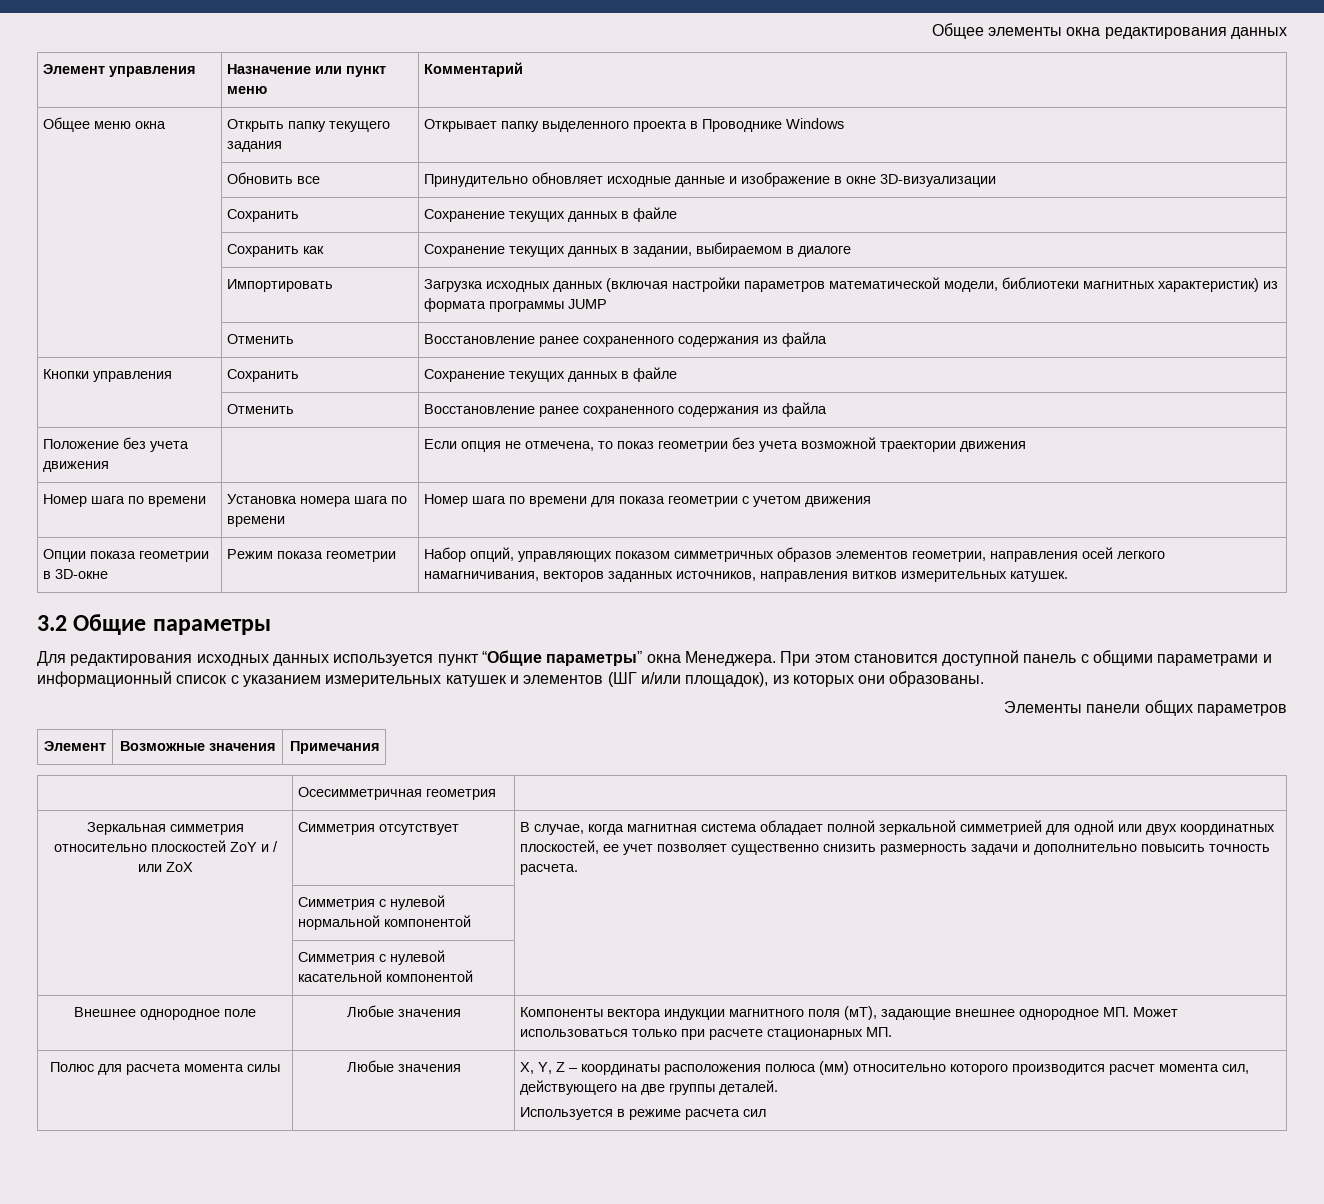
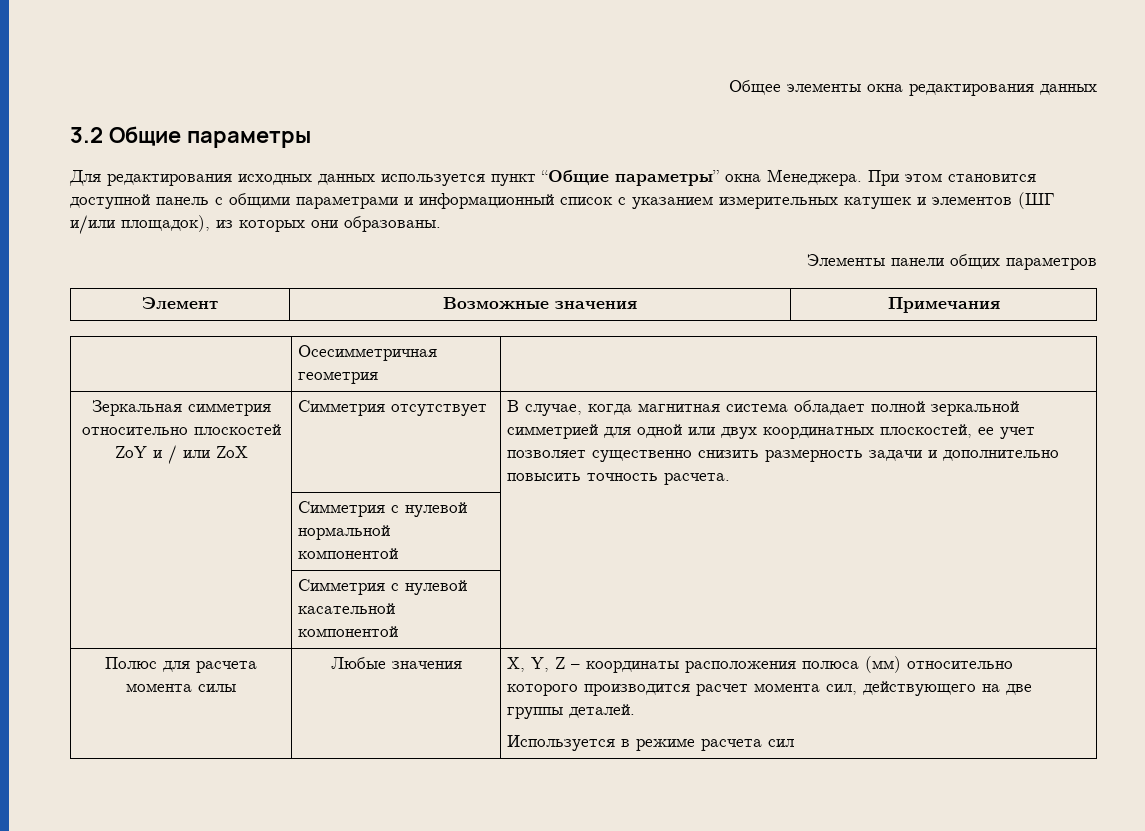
- Элемент управления | Назначение или пункт меню | Комментарий
- Общее меню окна | Открыть папку текущего задания | Открывает папку выделенного проекта в Проводнике Windows
- | Обновить все | Принудительно обновляет исходные данные и изображение в окне 3D-визуализации
- | Сохранить | Сохранение текущих данных в файле
- | Сохранить как | Сохранение текущих данных в задании, выбираемом в диалоге
- | Импортировать | Загрузка исходных данных (включая настройки параметров математической модели, библиотеки магнитных характеристик) из формата программы JUMP
- | Отменить | Восстановление ранее сохраненного содержания из файла
- Кнопки управления | Сохранить | Сохранение текущих данных в файле
- | Отменить | Восстановление ранее сохраненного содержания из файла
- Положение без учета движения | | Если опция не отмечена, то показ геометрии без учета возможной траектории движения
- Номер шага по времени | Установка номера шага по времени | Номер шага по времени для показа геометрии с учетом движения
- Опции показа геометрии в 3D-окне | Режим показа геометрии | Набор опций, управляющих показом симметричных образов элементов геометрии, направления осей легкого намагничивания, векторов заданных источников, направления витков измерительных катушек.
- Внешнее однородное поле | Любые значения | Компоненты вектора индукции магнитного поля (мТ), задающие внешнее однородное МП. Может использоваться только при расчете стационарных МП.

